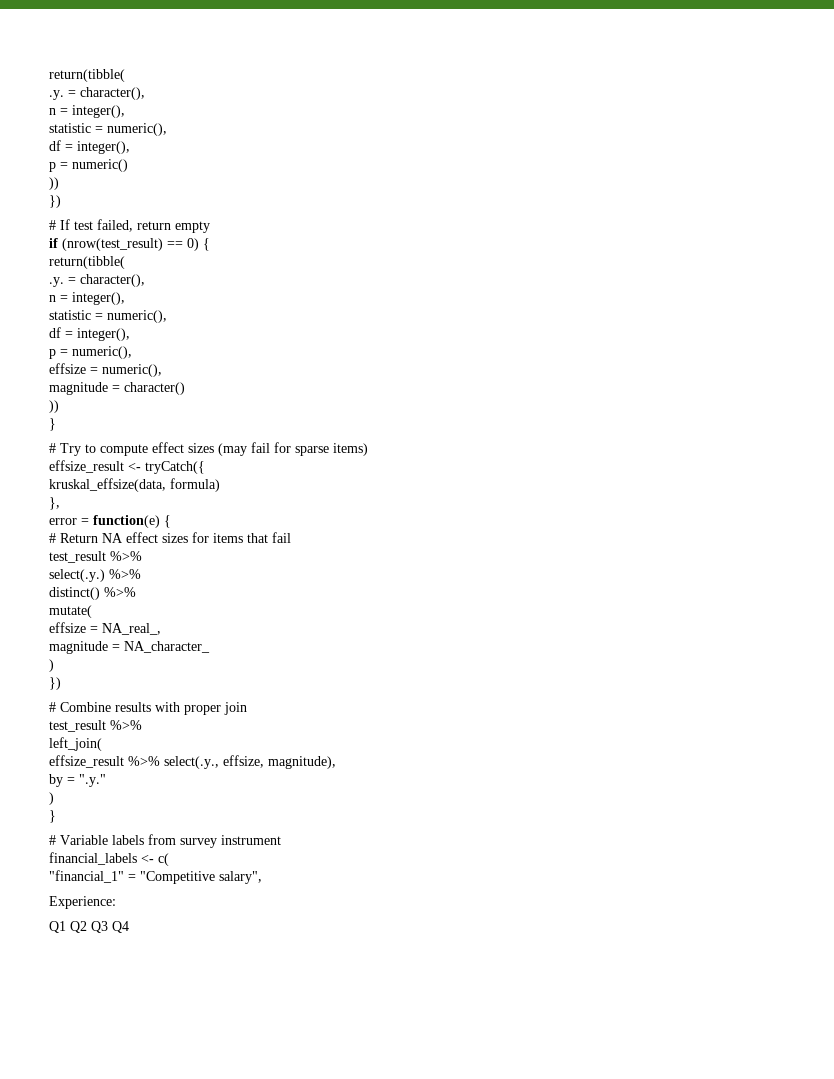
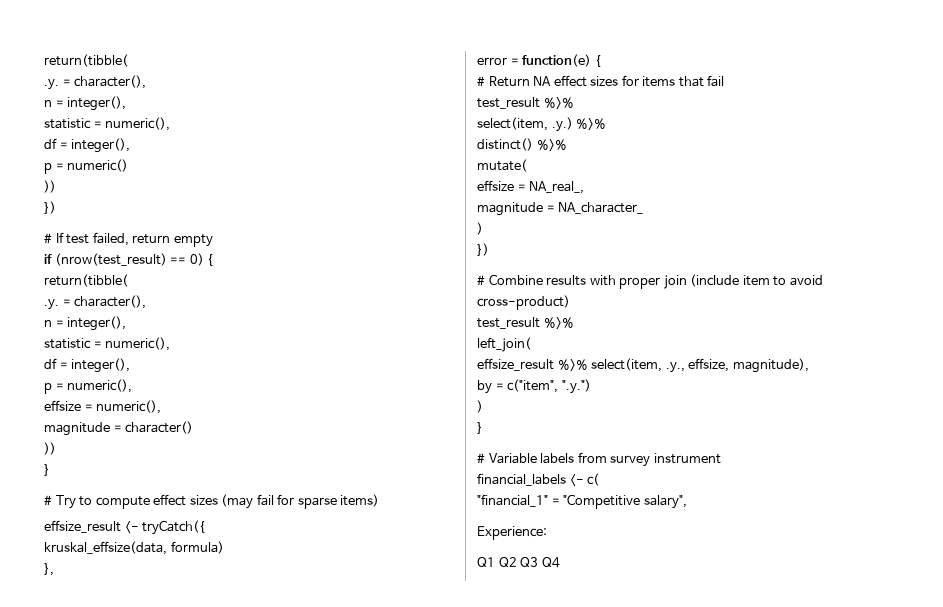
- select(.y.) %>%
+ select(item, .y.) %>%
- # Combine results with proper join
+ # Combine results with proper join (include item to avoid cross-product)
- effsize_result %>% select(.y., effsize, magnitude),
+ effsize_result %>% select(item, .y., effsize, magnitude),
- by = ".y."
+ by = c("item", ".y.")

